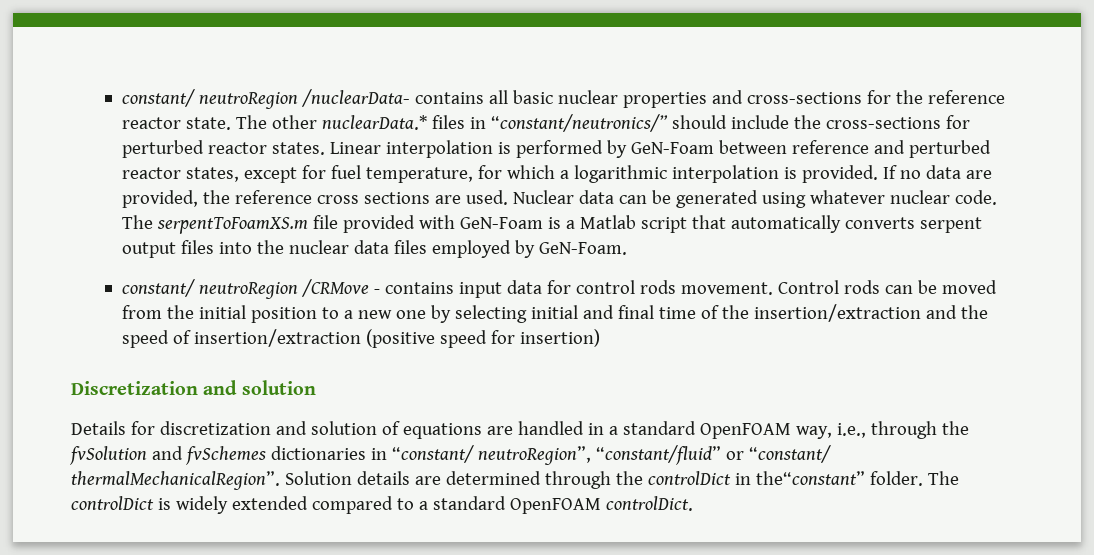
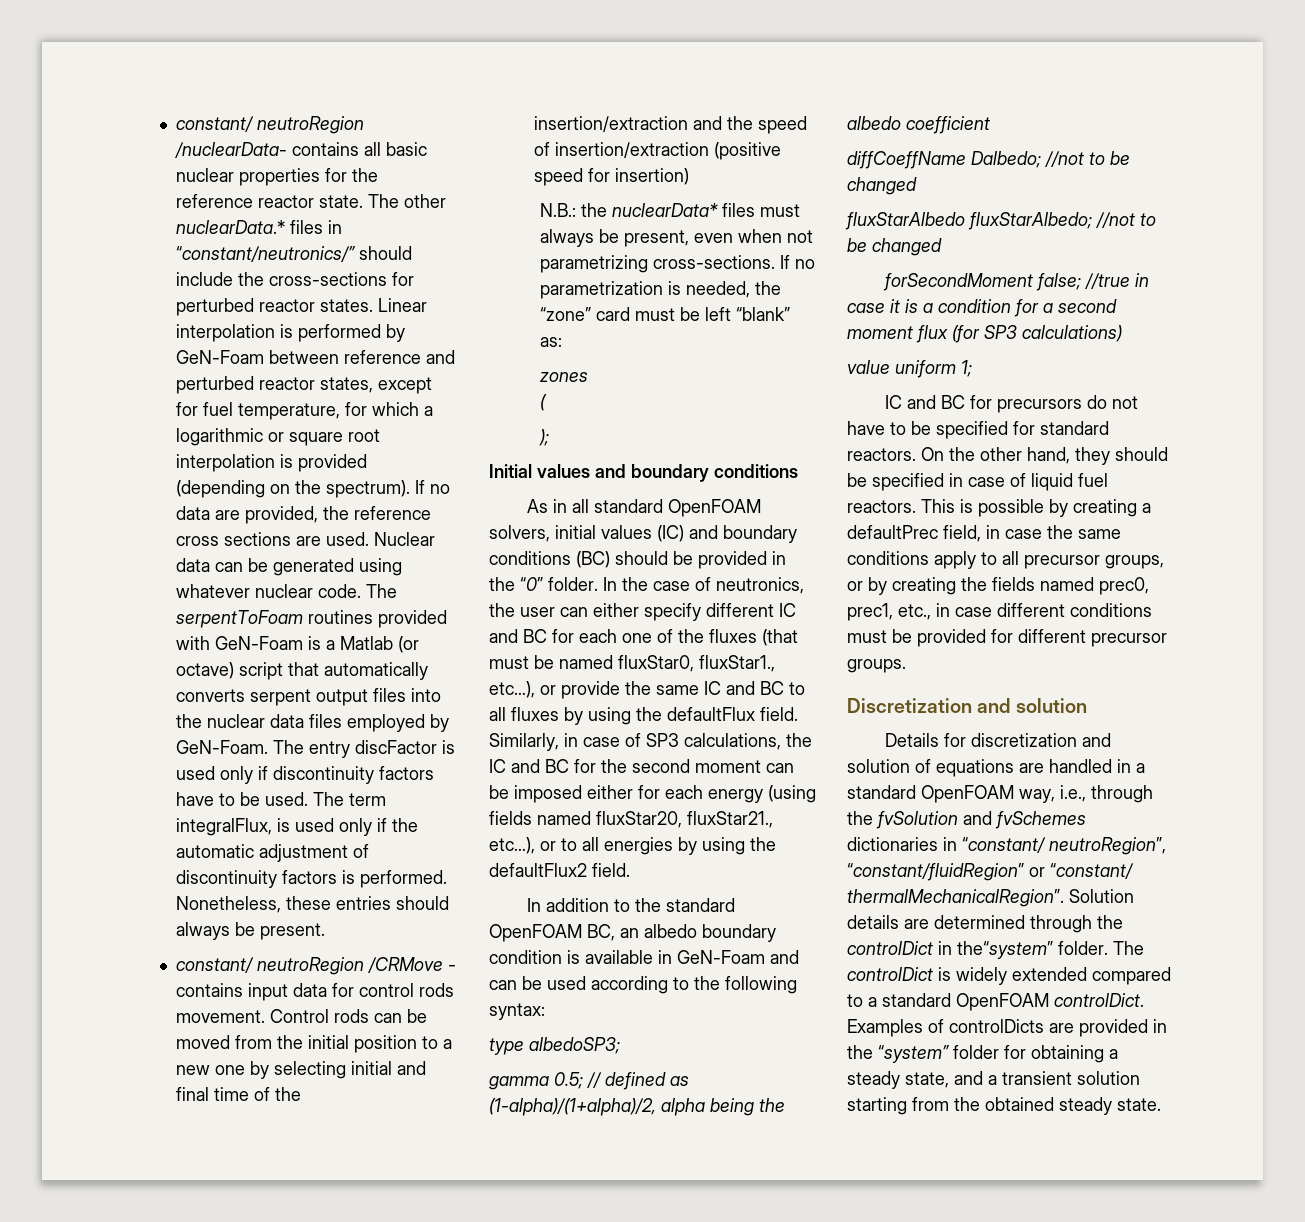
- constant/ neutroRegion /nuclearData- contains all basic nuclear properties and cross-sections for the reference reactor state.
+ constant/ neutroRegion /nuclearData- contains all basic nuclear properties for the reference reactor state.
- Linear interpolation is performed by GeN-Foam between reference and perturbed reactor states, except for fuel temperature, for which a logarithmic interpolation is provided.
+ Linear interpolation is performed by GeN-Foam between reference and perturbed reactor states, except for fuel temperature, for which a logarithmic or square root interpolation is provided (depending on the spectrum).
- The serpentToFoamXS.m file provided with GeN-Foam is a Matlab script that automatically converts serpent output files into the nuclear data files employed by GeN-Foam.
+ The serpentToFoam routines provided with GeN-Foam is a Matlab (or octave) script that automatically converts serpent output files into the nuclear data files employed by GeN-Foam. The entry discFactor is used only if discontinuity factors have to be used. The term integralFlux, is used only if the automatic adjustment of discontinuity factors is performed. Nonetheless, these entries should always be present.
+ N.B.: the nuclearData* files must always be present, even when not parametrizing cross-sections. If no parametrization is needed, the “zone” card must be left “blank” as:
+ zones
+ (
+ );
+ Initial values and boundary conditions
+ As in all standard OpenFOAM solvers, initial values (IC) and boundary conditions (BC) should be provided in the “0” folder. In the case of neutronics, the user can either specify different IC and BC for each one of the fluxes (that must be named fluxStar0, fluxStar1., etc…), or provide the same IC and BC to all fluxes by using the defaultFlux field. Similarly, in case of SP3 calculations, the IC and BC for the second moment can be imposed either for each energy (using fields named fluxStar20, fluxStar21., etc…), or to all energies by using the defaultFlux2 field.
+ In addition to the standard OpenFOAM BC, an albedo boundary condition is available in GeN-Foam and can be used according to the following syntax:
+ type albedoSP3;
+ gamma 0.5; // defined as (1-alpha)/(1+alpha)/2, alpha being the albedo coefficient
+ diffCoeffName Dalbedo; //not to be changed
+ fluxStarAlbedo fluxStarAlbedo; //not to be changed
+ forSecondMoment false; //true in case it is a condition for a second moment flux (for SP3 calculations)
+ value uniform 1;
+ IC and BC for precursors do not have to be specified for standard reactors. On the other hand, they should be specified in case of liquid fuel reactors. This is possible by creating a defaultPrec field, in case the same conditions apply to all precursor groups, or by creating the fields named prec0, prec1, etc., in case different conditions must be provided for different precursor groups.
- Details for discretization and solution of equations are handled in a standard OpenFOAM way, i.e., through the fvSolution and fvSchemes dictionaries in “constant/ neutroRegion”, “constant/fluid” or “constant/ thermalMechanicalRegion”.
+ Details for discretization and solution of equations are handled in a standard OpenFOAM way, i.e., through the fvSolution and fvSchemes dictionaries in “constant/ neutroRegion”, “constant/fluidRegion” or “constant/ thermalMechanicalRegion”.
- Solution details are determined through the controlDict in the“constant” folder.
+ Solution details are determined through the controlDict in the“system” folder.
+ Examples of controlDicts are provided in the “system” folder for obtaining a steady state, and a transient solution starting from the obtained steady state.

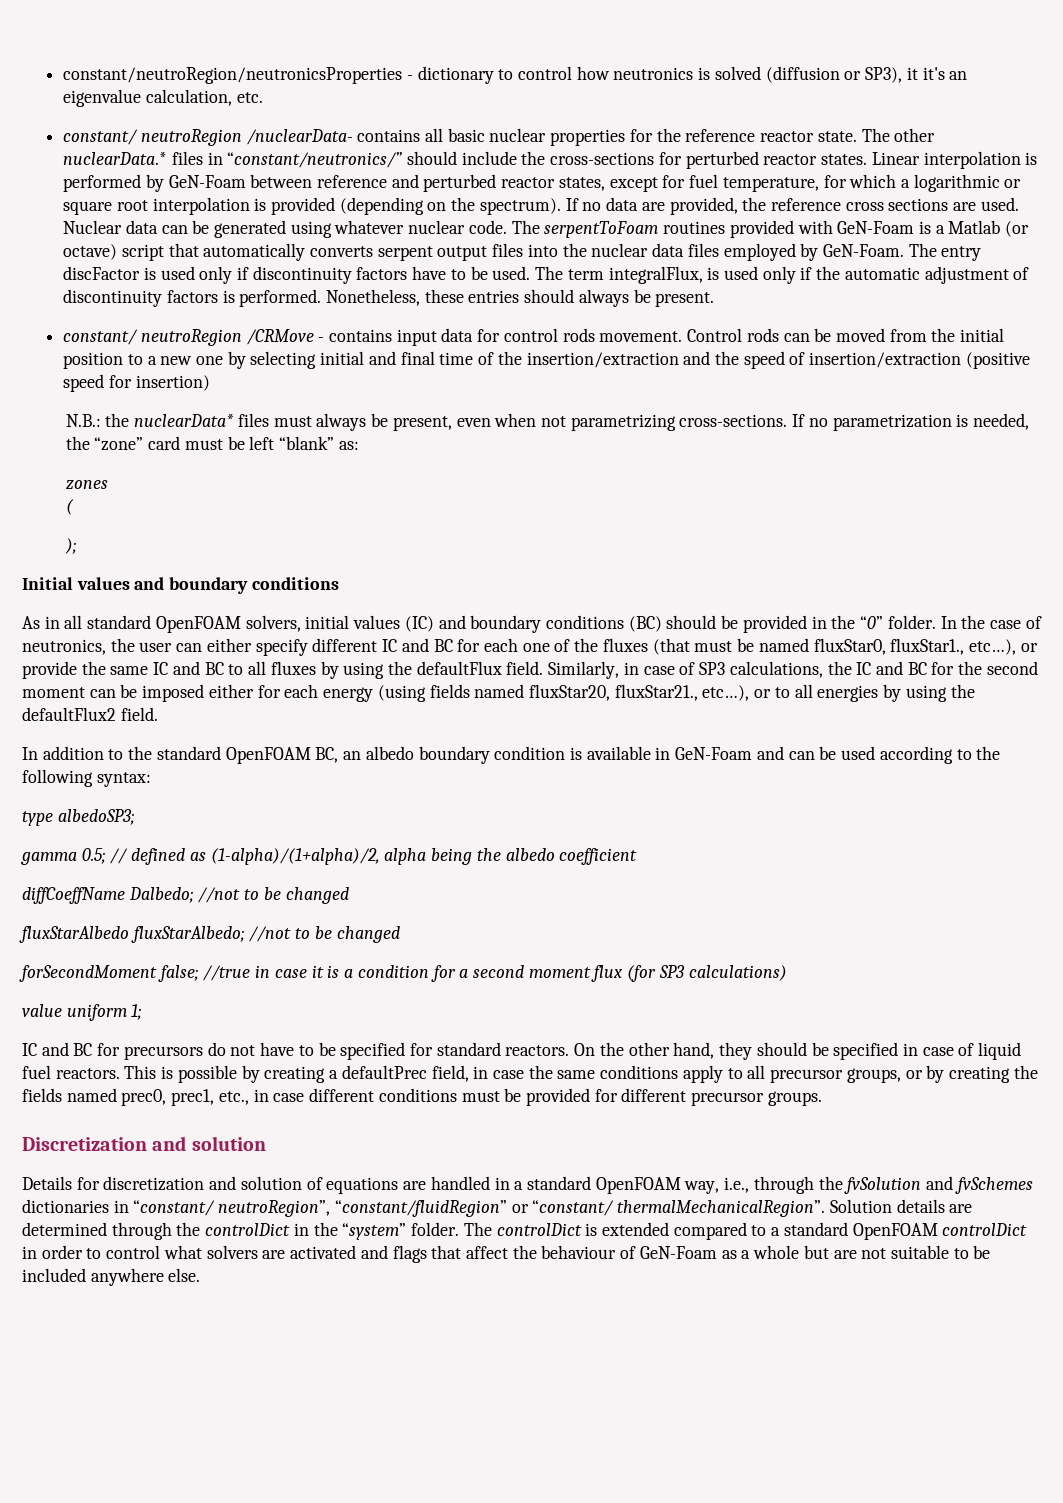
+ constant/neutroRegion/neutronicsProperties - dictionary to control how neutronics is solved (diffusion or SP3), it it's an eigenvalue calculation, etc.
- Solution details are determined through the controlDict in the“system” folder.
+ Solution details are determined through the controlDict in the “system” folder.
- The controlDict is widely extended compared to a standard OpenFOAM controlDict. Examples of controlDicts are provided in the “system” folder for obtaining a steady state, and a transient solution starting from the obtained steady state.
+ The controlDict is extended compared to a standard OpenFOAM controlDict in order to control what solvers are activated and flags that affect the behaviour of GeN-Foam as a whole but are not suitable to be included anywhere else.

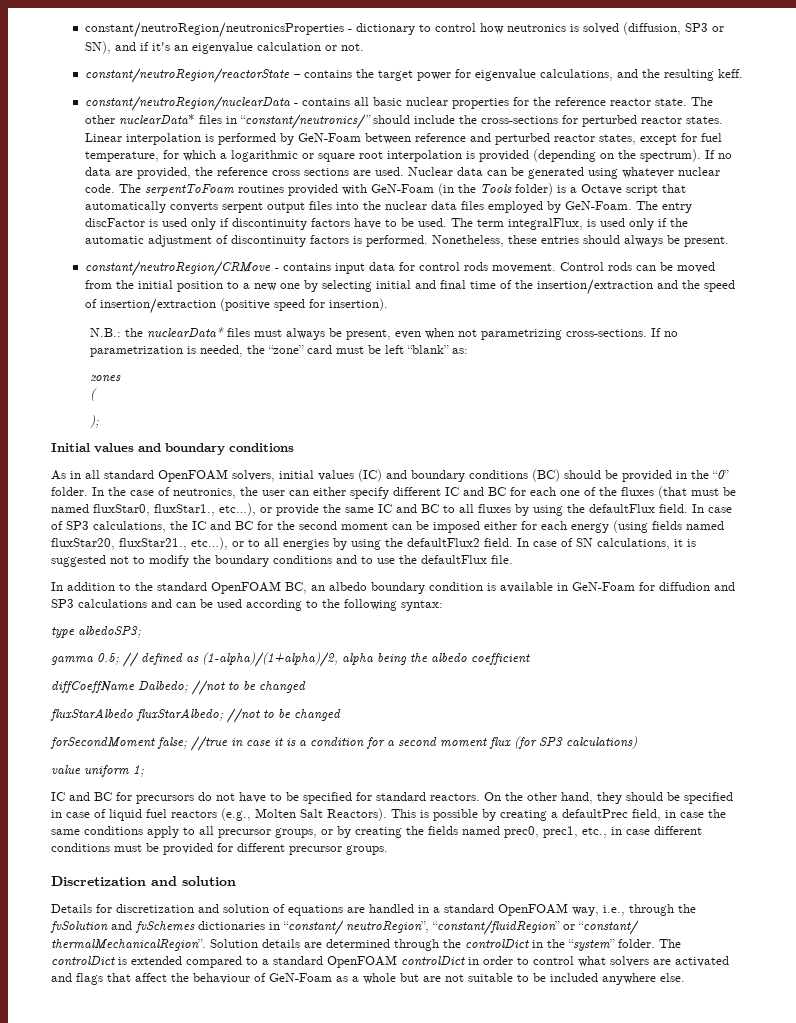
- constant/neutroRegion/neutronicsProperties - dictionary to control how neutronics is solved (diffusion or SP3), it it's an eigenvalue calculation, etc.
- constant/ neutroRegion /nuclearData- contains all basic nuclear properties for the reference reactor state.
+ constant/neutroRegion/neutronicsProperties - dictionary to control how neutronics is solved (diffusion, SP3 or SN), and if it's an eigenvalue calculation or not.
+ constant/neutroRegion/reactorState – contains the target power for eigenvalue calculations, and the resulting keff.
+ constant/neutroRegion/nuclearData - contains all basic nuclear properties for the reference reactor state.
- The other nuclearData.* files in “constant/neutronics/” should include the cross-sections for perturbed reactor states.
+ The other nuclearData* files in “constant/neutronics/” should include the cross-sections for perturbed reactor states.
- The serpentToFoam routines provided with GeN-Foam is a Matlab (or octave) script that automatically converts serpent output files into the nuclear data files employed by GeN-Foam.
+ The serpentToFoam routines provided with GeN-Foam (in the Tools folder) is a Octave script that automatically converts serpent output files into the nuclear data files employed by GeN-Foam.
- constant/ neutroRegion /CRMove - contains input data for control rods movement.
+ constant/neutroRegion/CRMove - contains input data for control rods movement.
- Control rods can be moved from the initial position to a new one by selecting initial and final time of the insertion/extraction and the speed of insertion/extraction (positive speed for insertion)
+ Control rods can be moved from the initial position to a new one by selecting initial and final time of the insertion/extraction and the speed of insertion/extraction (positive speed for insertion).
- Similarly, in case of SP3 calculations, the IC and BC for the second moment can be imposed either for each energy (using fields named fluxStar20, fluxStar21., etc…), or to all energies by using the defaultFlux2 field.
+ In case of SP3 calculations, the IC and BC for the second moment can be imposed either for each energy (using fields named fluxStar20, fluxStar21., etc…), or to all energies by using the defaultFlux2 field. In case of SN calculations, it is suggested not to modify the boundary conditions and to use the defaultFlux file.
- In addition to the standard OpenFOAM BC, an albedo boundary condition is available in GeN-Foam and can be used according to the following syntax:
+ In addition to the standard OpenFOAM BC, an albedo boundary condition is available in GeN-Foam for diffudion and SP3 calculations and can be used according to the following syntax:
- On the other hand, they should be specified in case of liquid fuel reactors.
+ On the other hand, they should be specified in case of liquid fuel reactors (e.g., Molten Salt Reactors).

